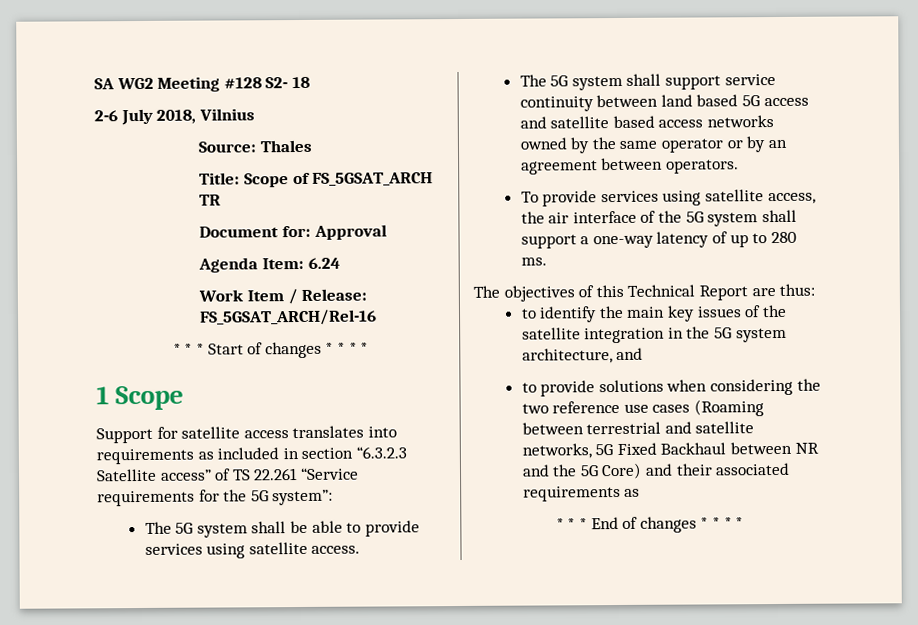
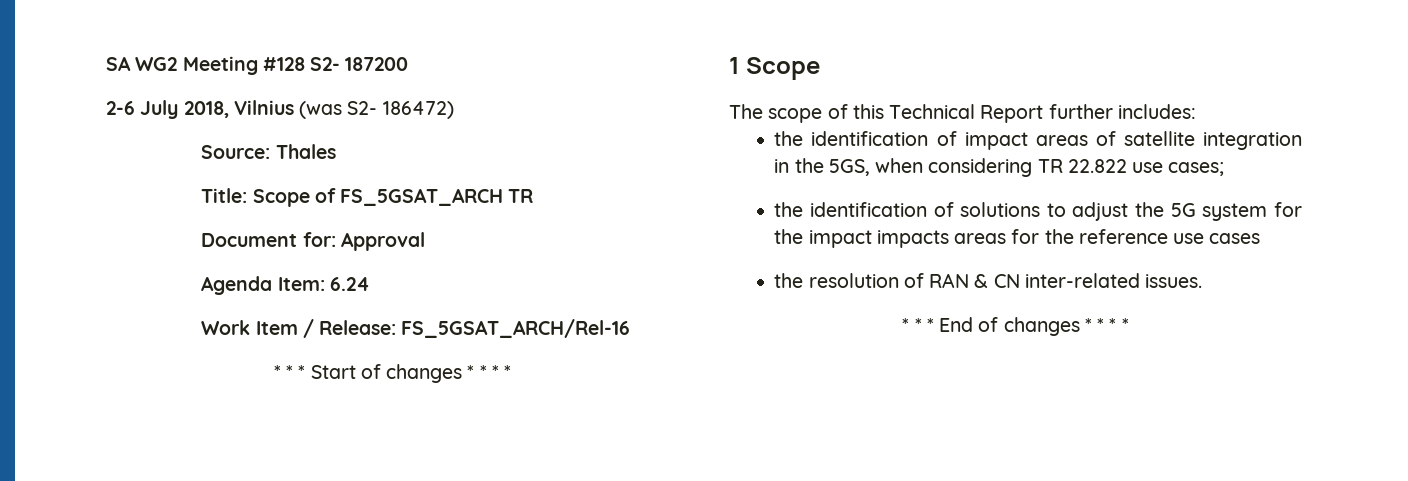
- SA WG2 Meeting #128 S2- 18
+ SA WG2 Meeting #128 S2- 187200
- 2-6 July 2018, Vilnius
+ 2-6 July 2018, Vilnius (was S2- 186472)
- Support for satellite access translates into requirements as included in section “6.3.2.3 Satellite access” of TS 22.261 “Service requirements for the 5G system”:
- The 5G system shall be able to provide services using satellite access.
- The 5G system shall support service continuity between land based 5G access and satellite based access networks owned by the same operator or by an agreement between operators.
- To provide services using satellite access, the air interface of the 5G system shall support a one-way latency of up to 280 ms.
- The objectives of this Technical Report are thus:
- to identify the main key issues of the satellite integration in the 5G system architecture, and
- to provide solutions when considering the two reference use cases (Roaming between terrestrial and satellite networks, 5G Fixed Backhaul between NR and the 5G Core) and their associated requirements as
+ The scope of this Technical Report further includes:
+ the identification of impact areas of satellite integration in the 5GS, when considering TR 22.822 use cases;
+ the identification of solutions to adjust the 5G system for the impact impacts areas for the reference use cases
+ the resolution of RAN & CN inter-related issues.

